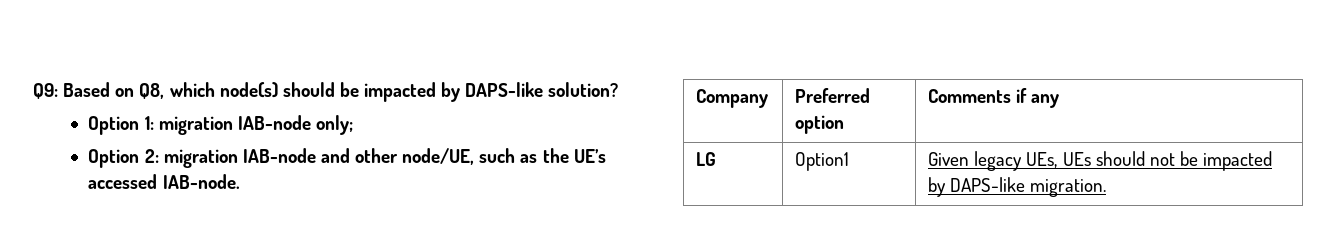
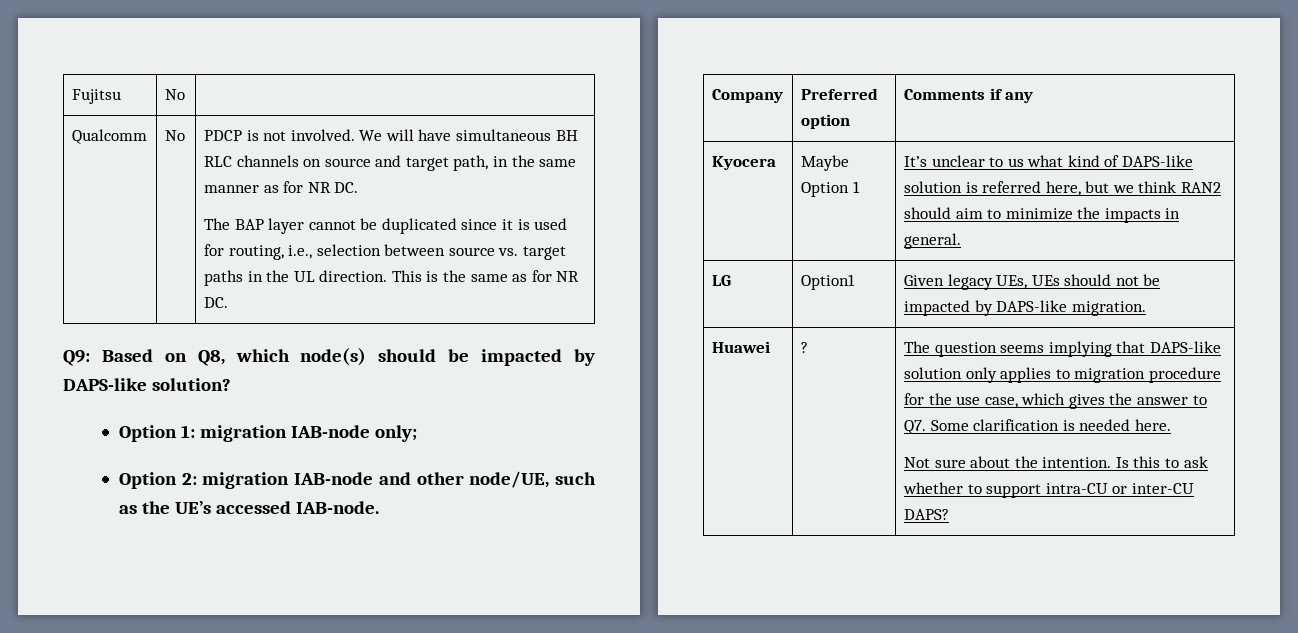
+ Fujitsu | No |
+ Qualcomm | No | PDCP is not involved. We will have simultaneous BH RLC channels on source and target path, in the same manner as for NR DC.
+ The BAP layer cannot be duplicated since it is used for routing, i.e., selection between source vs. target paths in the UL direction. This is the same as for NR DC.
+ Kyocera | Maybe Option 1 | It’s unclear to us what kind of DAPS-like solution is referred here, but we think RAN2 should aim to minimize the impacts in general.
+ Huawei | ? | The question seems implying that DAPS-like solution only applies to migration procedure for the use case, which gives the answer to Q7. Some clarification is needed here.
+ Not sure about the intention. Is this to ask whether to support intra-CU or inter-CU DAPS?

